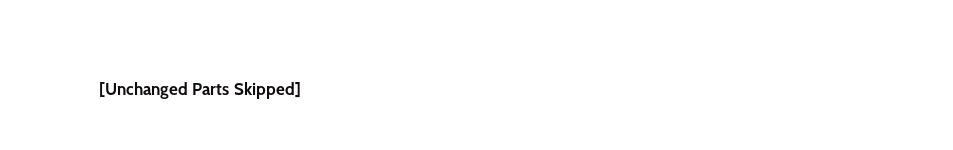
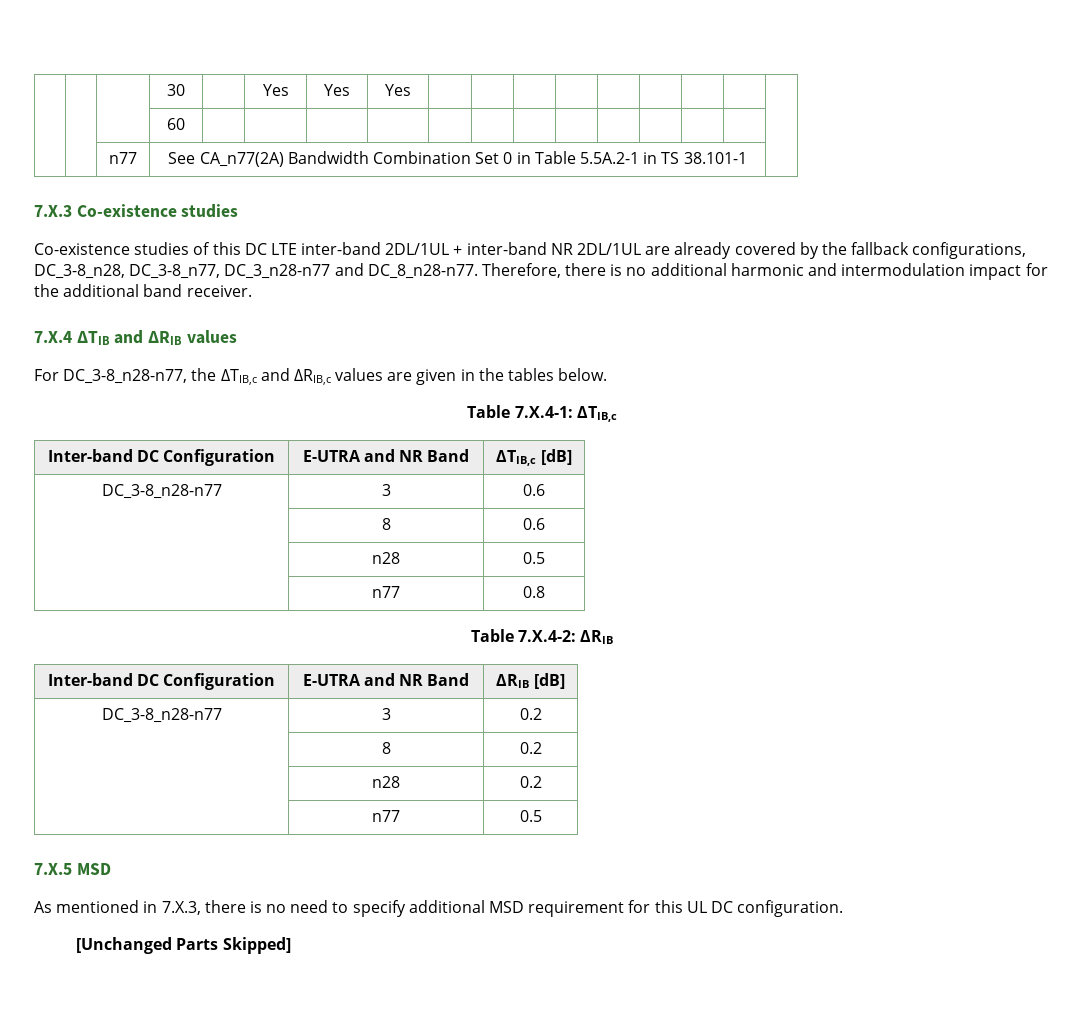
+ | | | 30 | | Yes | Yes | Yes | | | | | | | | |
+ | | | 60 | | | | | | | | | | | | |
+ | | n77 | See CA_n77(2A) Bandwidth Combination Set 0 in Table 5.5A.2-1 in TS 38.101-1 |
+ 7.X.3 Co-existence studies
+ Co-existence studies of this DC LTE inter-band 2DL/1UL + inter-band NR 2DL/1UL are already covered by the fallback configurations, DC_3-8_n28, DC_3-8_n77, DC_3_n28-n77 and DC_8_n28-n77. Therefore, there is no additional harmonic and intermodulation impact for the additional band receiver.
+ 7.X.4 ∆TIB and ∆RIB values
+ For DC_3-8_n28-n77, the ΔTIB,c and ΔRIB,c values are given in the tables below.
+ Table 7.X.4-1: ΔTIB,c
+ Inter-band DC Configuration | E-UTRA and NR Band | ΔTIB,c [dB]
+ DC_3-8_n28-n77 | 3 | 0.6
+ | 8 | 0.6
+ | n28 | 0.5
+ | n77 | 0.8
+ Table 7.X.4-2: ΔRIB
+ Inter-band DC Configuration | E-UTRA and NR Band | ΔRIB [dB]
+ DC_3-8_n28-n77 | 3 | 0.2
+ | 8 | 0.2
+ | n28 | 0.2
+ | n77 | 0.5
+ 7.X.5 MSD
+ As mentioned in 7.X.3, there is no need to specify additional MSD requirement for this UL DC configuration.

